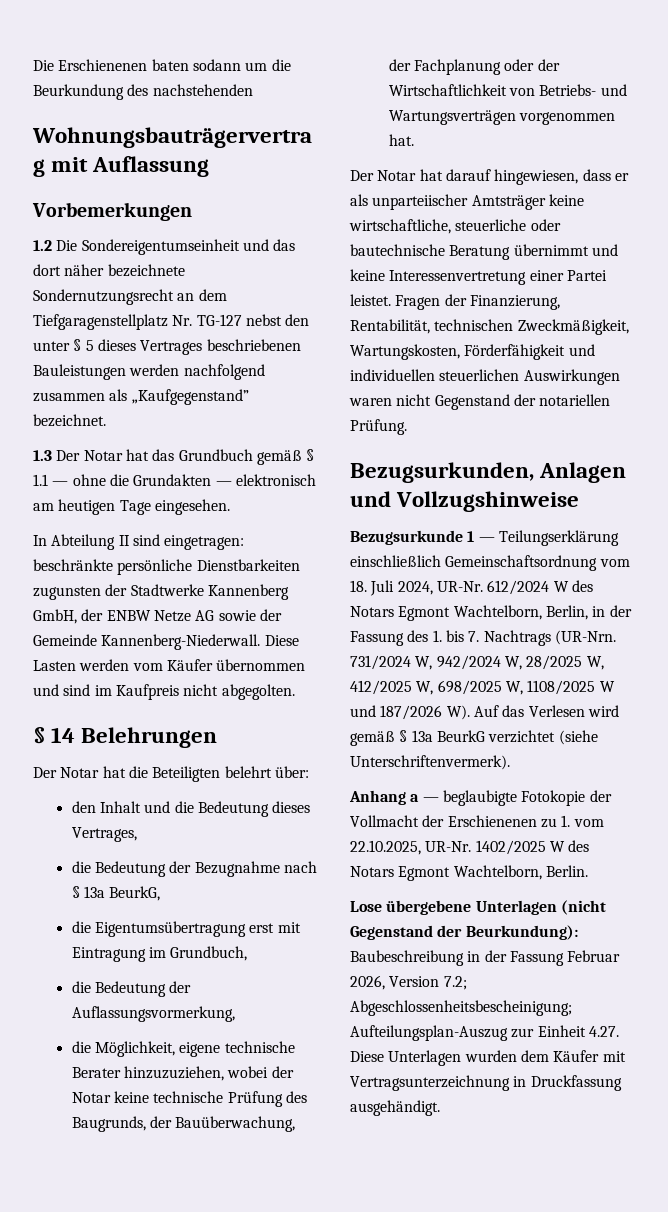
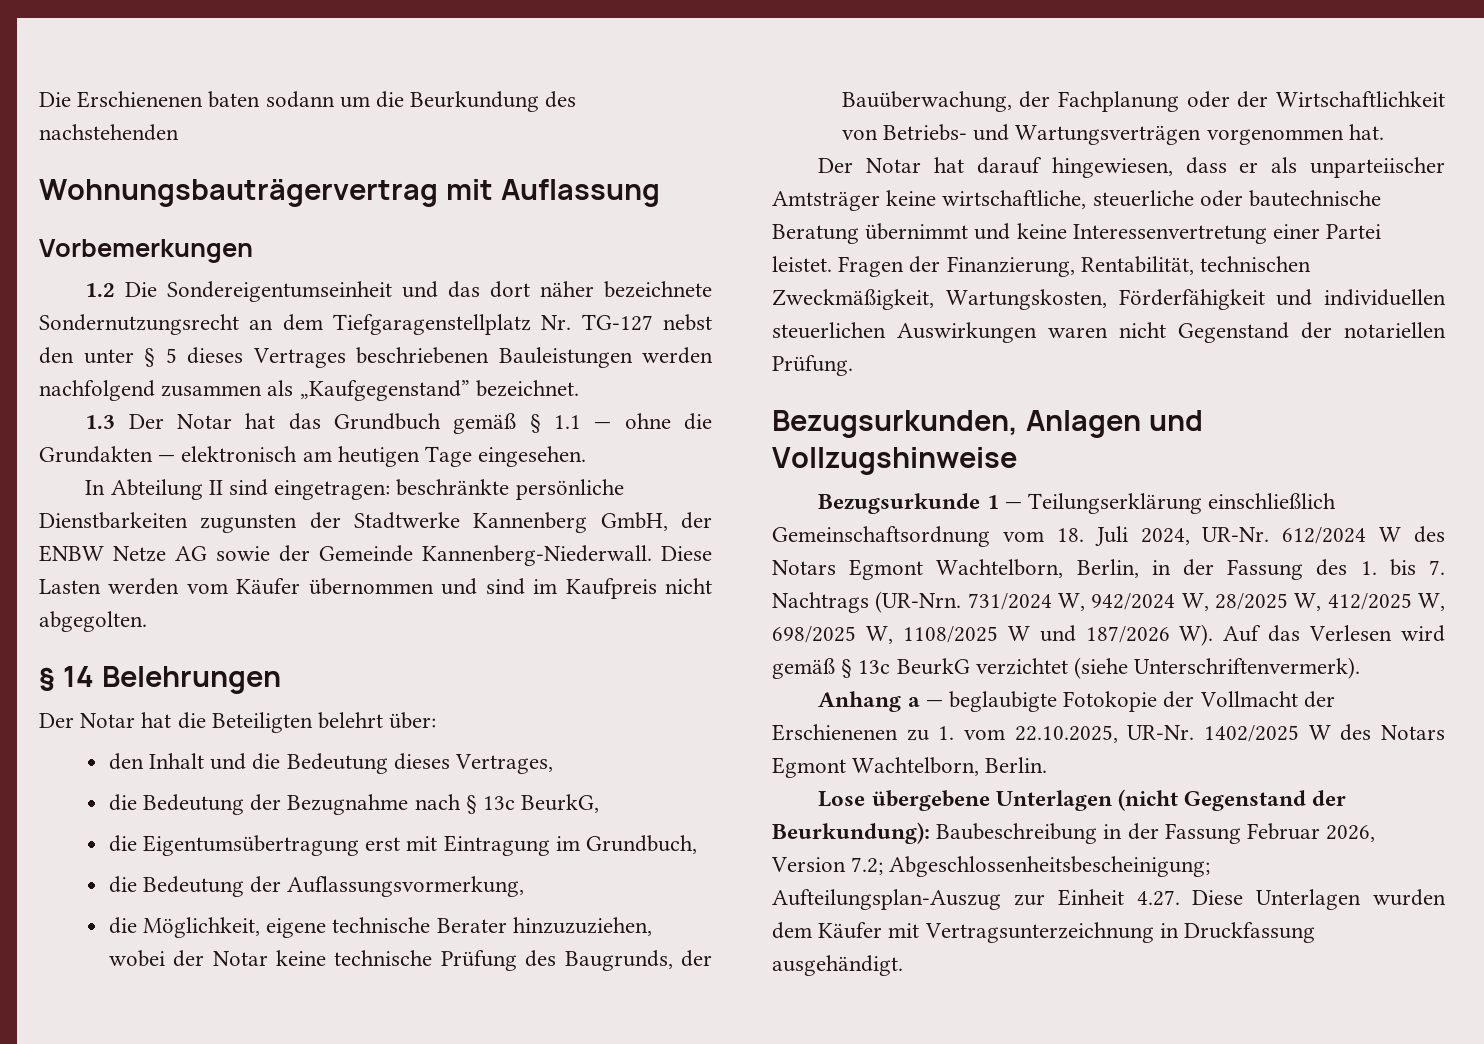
- die Bedeutung der Bezugnahme nach § 13a BeurkG,
+ die Bedeutung der Bezugnahme nach § 13c BeurkG,
- 731/2024 W, 942/2024 W, 28/2025 W, 412/2025 W, 698/2025 W, 1108/2025 W und 187/2026 W). Auf das Verlesen wird gemäß § 13a BeurkG verzichtet (siehe Unterschriftenvermerk).
+ 731/2024 W, 942/2024 W, 28/2025 W, 412/2025 W, 698/2025 W, 1108/2025 W und 187/2026 W). Auf das Verlesen wird gemäß § 13c BeurkG verzichtet (siehe Unterschriftenvermerk).

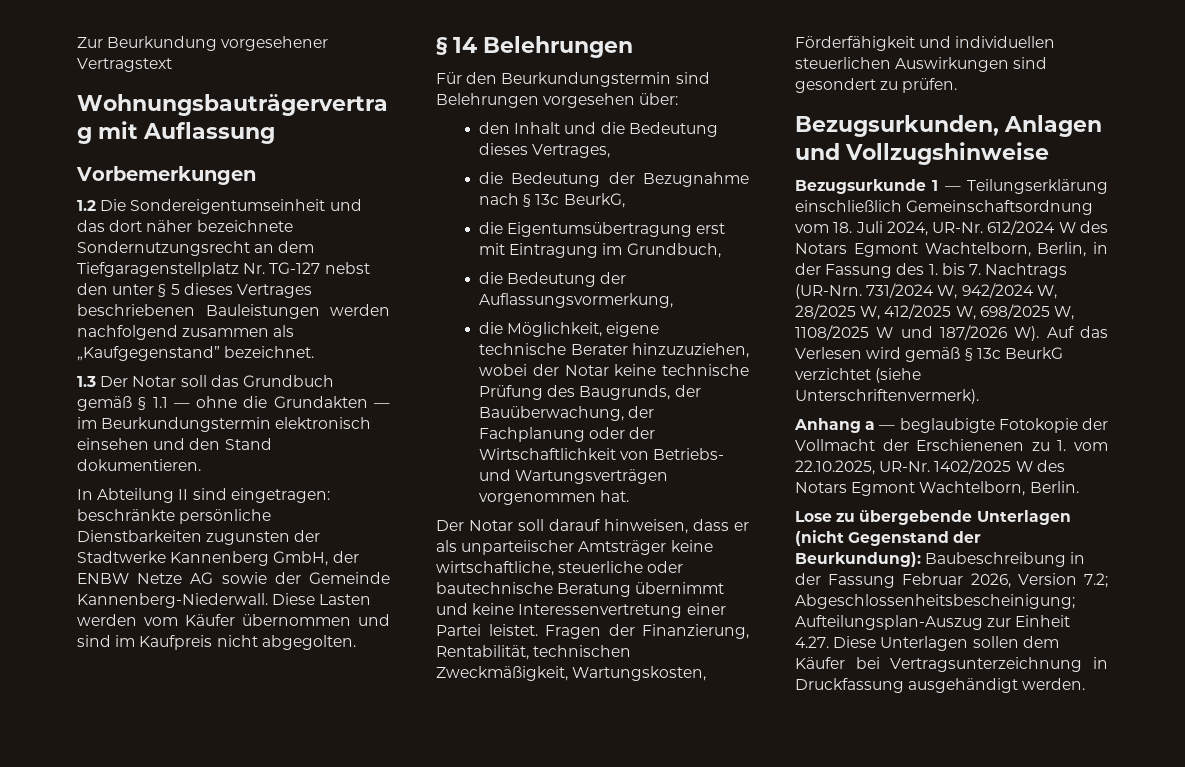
- Die Erschienenen baten sodann um die Beurkundung des nachstehenden
+ Zur Beurkundung vorgesehener Vertragstext
- 1.3 Der Notar hat das Grundbuch gemäß § 1.1 — ohne die Grundakten — elektronisch am heutigen Tage eingesehen.
+ 1.3 Der Notar soll das Grundbuch gemäß § 1.1 — ohne die Grundakten — im Beurkundungstermin elektronisch einsehen und den Stand dokumentieren.
- Der Notar hat die Beteiligten belehrt über:
+ Für den Beurkundungstermin sind Belehrungen vorgesehen über:
- Der Notar hat darauf hingewiesen, dass er als unparteiischer Amtsträger keine wirtschaftliche, steuerliche oder bautechnische Beratung übernimmt und keine Interessenvertretung einer Partei leistet.
+ Der Notar soll darauf hinweisen, dass er als unparteiischer Amtsträger keine wirtschaftliche, steuerliche oder bautechnische Beratung übernimmt und keine Interessenvertretung einer Partei leistet.
- Fragen der Finanzierung, Rentabilität, technischen Zweckmäßigkeit, Wartungskosten, Förderfähigkeit und individuellen steuerlichen Auswirkungen waren nicht Gegenstand der notariellen Prüfung.
+ Fragen der Finanzierung, Rentabilität, technischen Zweckmäßigkeit, Wartungskosten, Förderfähigkeit und individuellen steuerlichen Auswirkungen sind gesondert zu prüfen.
- Lose übergebene Unterlagen (nicht Gegenstand der Beurkundung): Baubeschreibung in der Fassung Februar 2026, Version 7.2; Abgeschlossenheitsbescheinigung; Aufteilungsplan-Auszug zur Einheit 4.27. Diese Unterlagen wurden dem Käufer mit Vertragsunterzeichnung in Druckfassung ausgehändigt.
+ Lose zu übergebende Unterlagen (nicht Gegenstand der Beurkundung): Baubeschreibung in der Fassung Februar 2026, Version 7.2; Abgeschlossenheitsbescheinigung; Aufteilungsplan-Auszug zur Einheit 4.27. Diese Unterlagen sollen dem Käufer bei Vertragsunterzeichnung in Druckfassung ausgehändigt werden.

